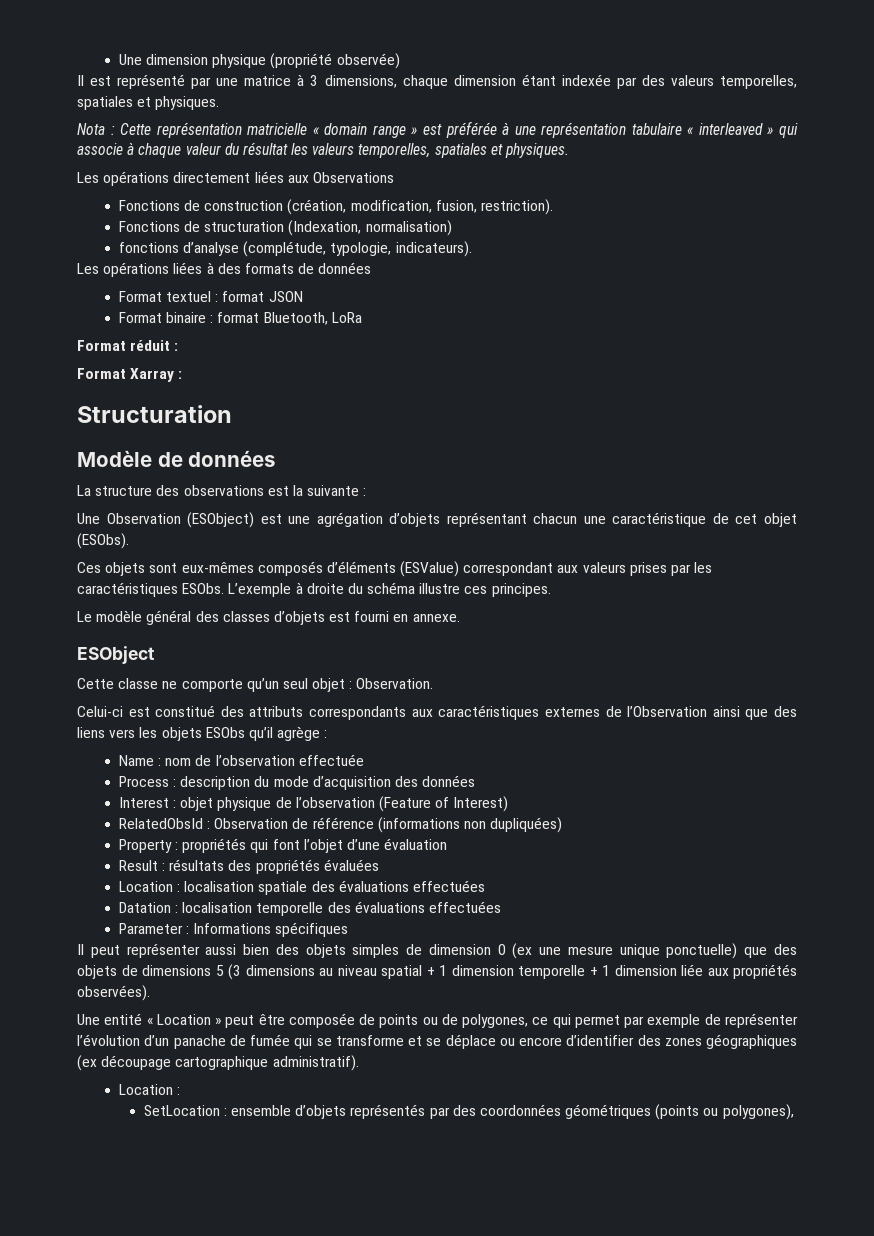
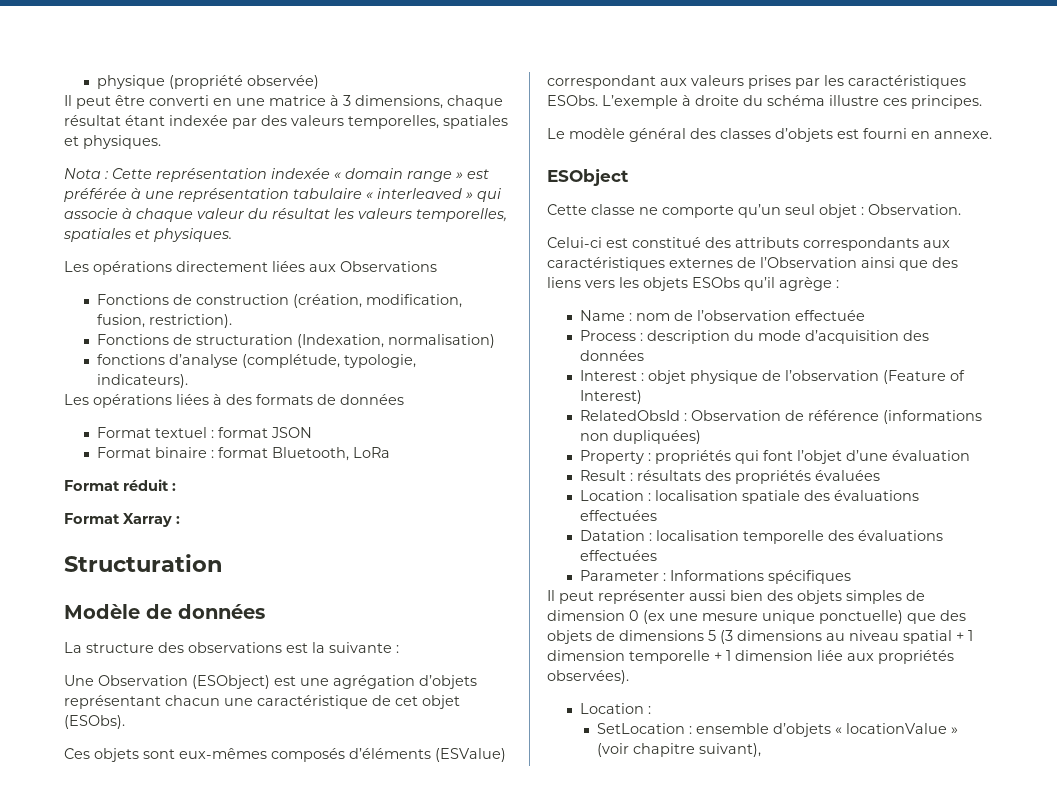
- Une dimension physique (propriété observée)
+ physique (propriété observée)
- Il est représenté par une matrice à 3 dimensions, chaque dimension étant indexée par des valeurs temporelles, spatiales et physiques.
+ Il peut être converti en une matrice à 3 dimensions, chaque résultat étant indexée par des valeurs temporelles, spatiales et physiques.
- Nota : Cette représentation matricielle « domain range » est préférée à une représentation tabulaire « interleaved » qui associe à chaque valeur du résultat les valeurs temporelles, spatiales et physiques.
+ Nota : Cette représentation indexée « domain range » est préférée à une représentation tabulaire « interleaved » qui associe à chaque valeur du résultat les valeurs temporelles, spatiales et physiques.
- Une entité « Location » peut être composée de points ou de polygones, ce qui permet par exemple de représenter l’évolution d’un panache de fumée qui se transforme et se déplace ou encore d’identifier des zones géographiques (ex découpage cartographique administratif).
- SetLocation : ensemble d’objets représentés par des coordonnées géométriques (points ou polygones),
+ SetLocation : ensemble d’objets « locationValue » (voir chapitre suivant),

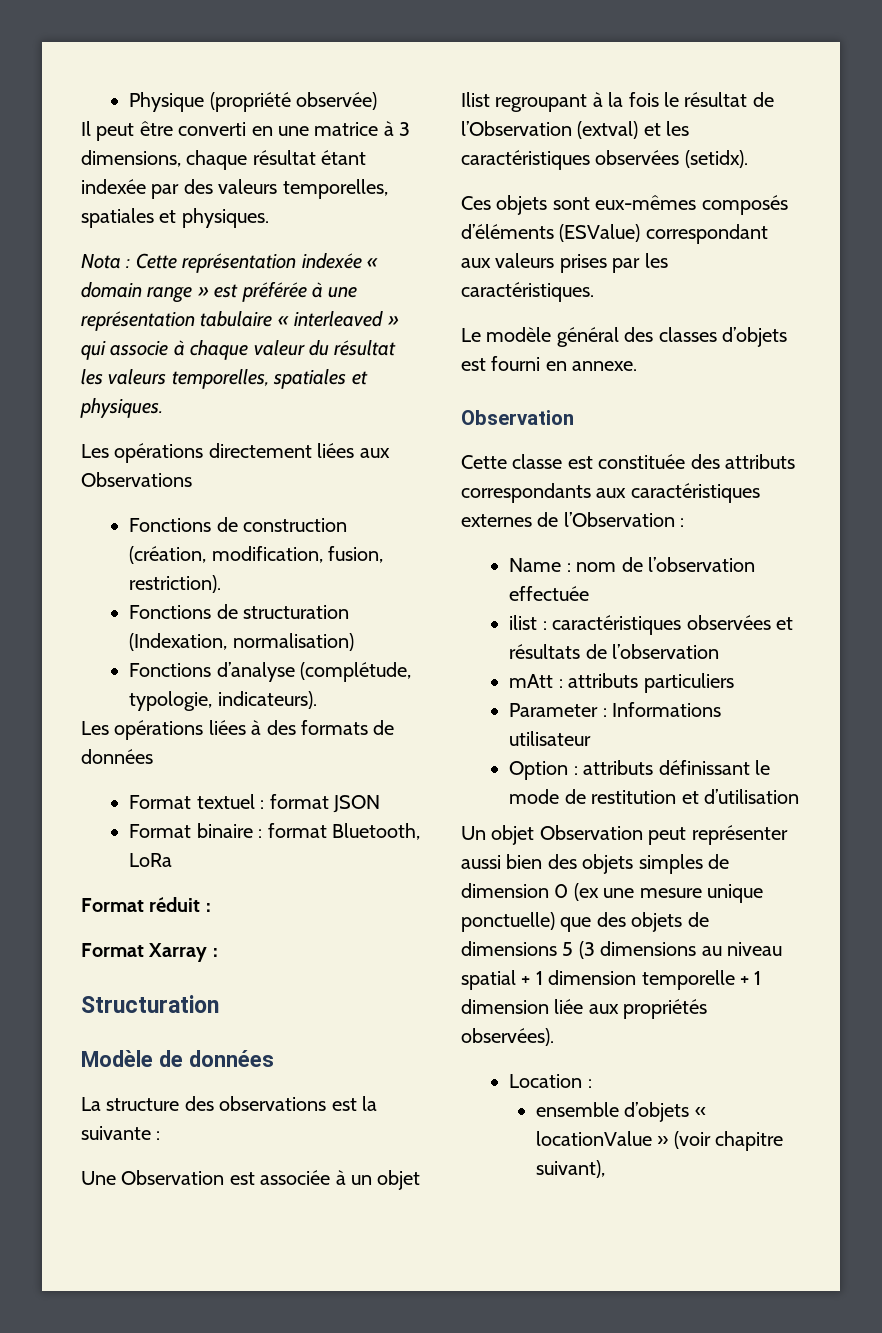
- physique (propriété observée)
+ Physique (propriété observée)
- fonctions d’analyse (complétude, typologie, indicateurs).
+ Fonctions d’analyse (complétude, typologie, indicateurs).
- Une Observation (ESObject) est une agrégation d’objets représentant chacun une caractéristique de cet objet (ESObs).
+ Une Observation est associée à un objet Ilist regroupant à la fois le résultat de l’Observation (extval) et les caractéristiques observées (setidx).
- Ces objets sont eux-mêmes composés d’éléments (ESValue) correspondant aux valeurs prises par les caractéristiques ESObs. L’exemple à droite du schéma illustre ces principes.
+ Ces objets sont eux-mêmes composés d’éléments (ESValue) correspondant aux valeurs prises par les caractéristiques.
  Le modèle général des classes d’objets est fourni en annexe.
- ESObject
+ Observation
- Cette classe ne comporte qu’un seul objet : Observation.
- Celui-ci est constitué des attributs correspondants aux caractéristiques externes de l’Observation ainsi que des liens vers les objets ESObs qu’il agrège :
+ Cette classe est constituée des attributs correspondants aux caractéristiques externes de l’Observation :
- Process : description du mode d’acquisition des données
- Interest : objet physique de l’observation (Feature of Interest)
- RelatedObsId : Observation de référence (informations non dupliquées)
- Property : propriétés qui font l’objet d’une évaluation
- Result : résultats des propriétés évaluées
- Location : localisation spatiale des évaluations effectuées
- Datation : localisation temporelle des évaluations effectuées
- Parameter : Informations spécifiques
- Il peut représenter aussi bien des objets simples de dimension 0 (ex une mesure unique ponctuelle) que des objets de dimensions 5 (3 dimensions au niveau spatial + 1 dimension temporelle + 1 dimension liée aux propriétés observées).
+ ilist : caractéristiques observées et résultats de l’observation
+ mAtt : attributs particuliers
+ Parameter : Informations utilisateur
+ Option : attributs définissant le mode de restitution et d’utilisation
+ Un objet Observation peut représenter aussi bien des objets simples de dimension 0 (ex une mesure unique ponctuelle) que des objets de dimensions 5 (3 dimensions au niveau spatial + 1 dimension temporelle + 1 dimension liée aux propriétés observées).
- SetLocation : ensemble d’objets « locationValue » (voir chapitre suivant),
+ ensemble d’objets « locationValue » (voir chapitre suivant),

